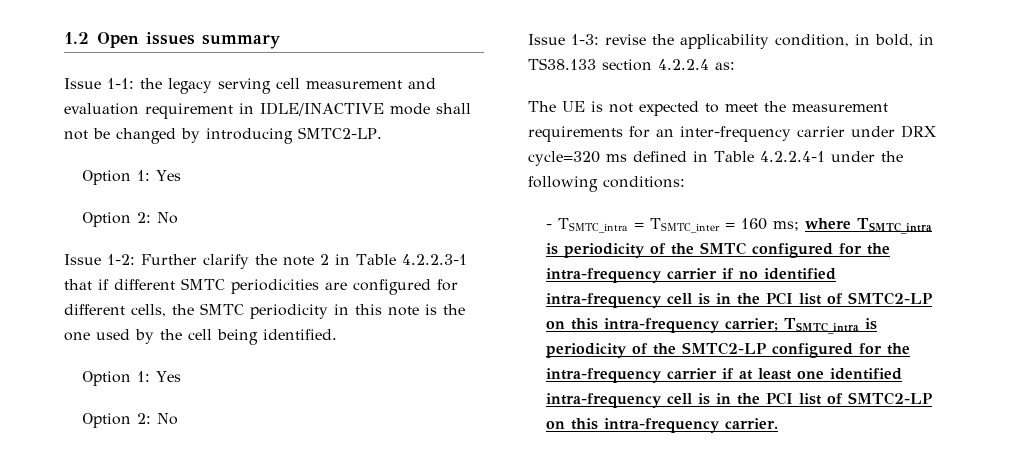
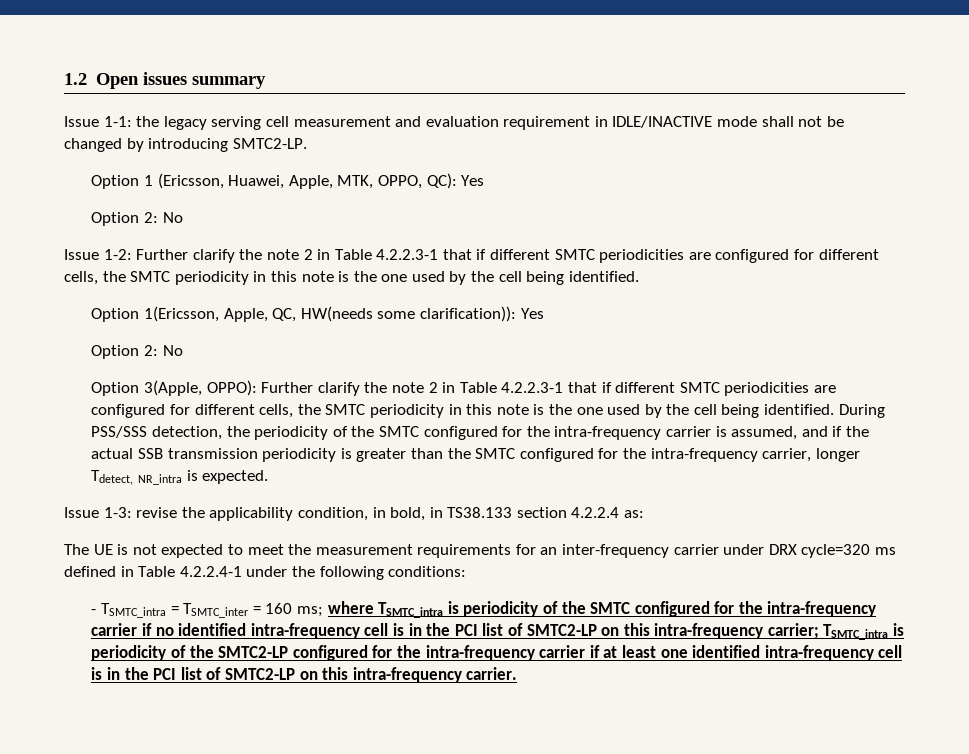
  Issue 1-1: the legacy serving cell measurement and evaluation requirement in IDLE/INACTIVE mode shall not be changed by introducing SMTC2-LP.
- Option 1: Yes
+ Option 1 (Ericsson, Huawei, Apple, MTK, OPPO, QC): Yes
  Issue 1-2: Further clarify the note 2 in Table 4.2.2.3-1 that if different SMTC periodicities are configured for different cells, the SMTC periodicity in this note is the one used by the cell being identified.
- Option 1: Yes
+ Option 1(Ericsson, Apple, QC, HW(needs some clarification)): Yes
  Option 2: No
+ Option 3(Apple, OPPO): Further clarify the note 2 in Table 4.2.2.3-1 that if different SMTC periodicities are configured for different cells, the SMTC periodicity in this note is the one used by the cell being identified. During PSS/SSS detection, the periodicity of the SMTC configured for the intra-frequency carrier is assumed, and if the actual SSB transmission periodicity is greater than the SMTC configured for the intra-frequency carrier, longer Tdetect, NR_intra is expected.

